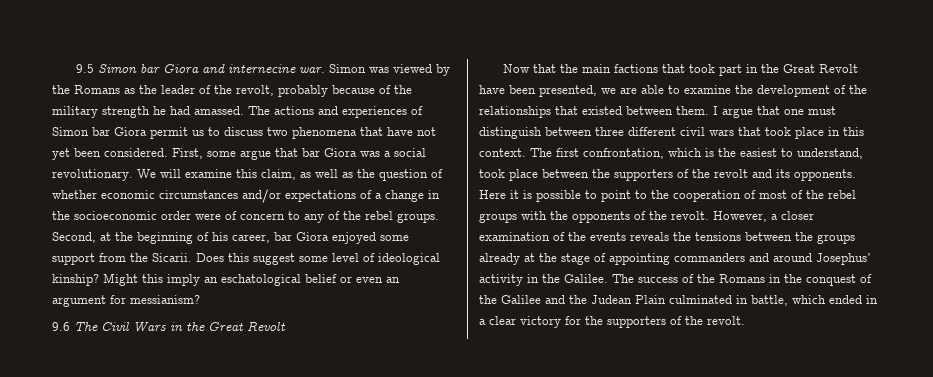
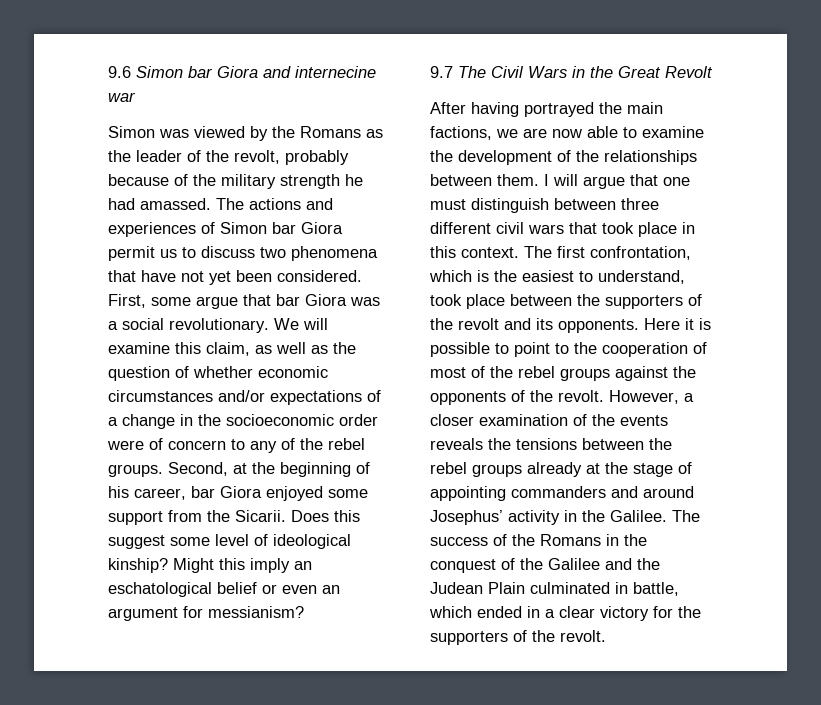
- 9.5 Simon bar Giora and internecine war. Simon was viewed by the Romans as the leader of the revolt, probably because of the military strength he had amassed.
+ 9.6 Simon bar Giora and internecine war
+ Simon was viewed by the Romans as the leader of the revolt, probably because of the military strength he had amassed.
- 9.6 The Civil Wars in the Great Revolt
+ 9.7 The Civil Wars in the Great Revolt
- Now that the main factions that took part in the Great Revolt have been presented, we are able to examine the development of the relationships that existed between them.
+ After having portrayed the main factions, we are now able to examine the development of the relationships between them.
- I argue that one must distinguish between three different civil wars that took place in this context.
+ I will argue that one must distinguish between three different civil wars that took place in this context.
- Here it is possible to point to the cooperation of most of the rebel groups with the opponents of the revolt.
+ Here it is possible to point to the cooperation of most of the rebel groups against the opponents of the revolt.
- However, a closer examination of the events reveals the tensions between the groups already at the stage of appointing commanders and around Josephus’ activity in the Galilee.
+ However, a closer examination of the events reveals the tensions between the rebel groups already at the stage of appointing commanders and around Josephus’ activity in the Galilee.

